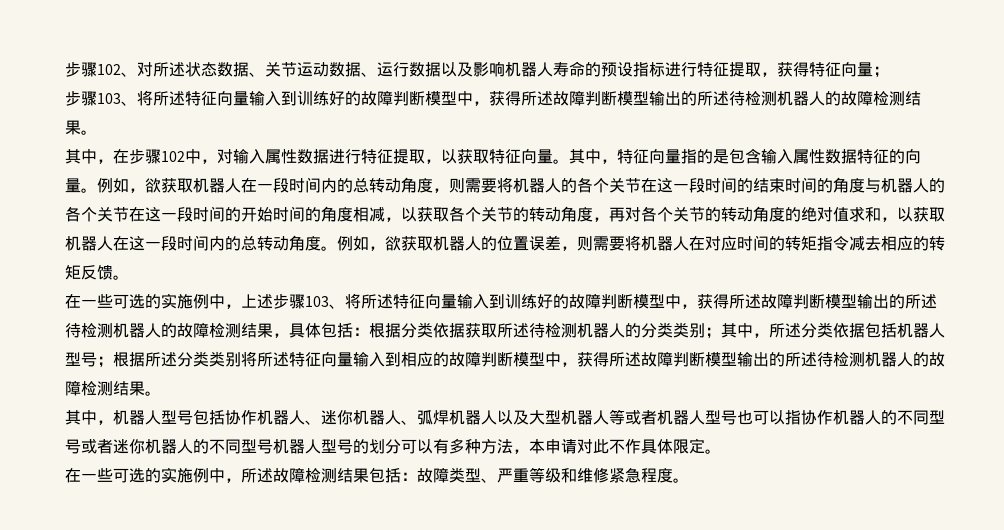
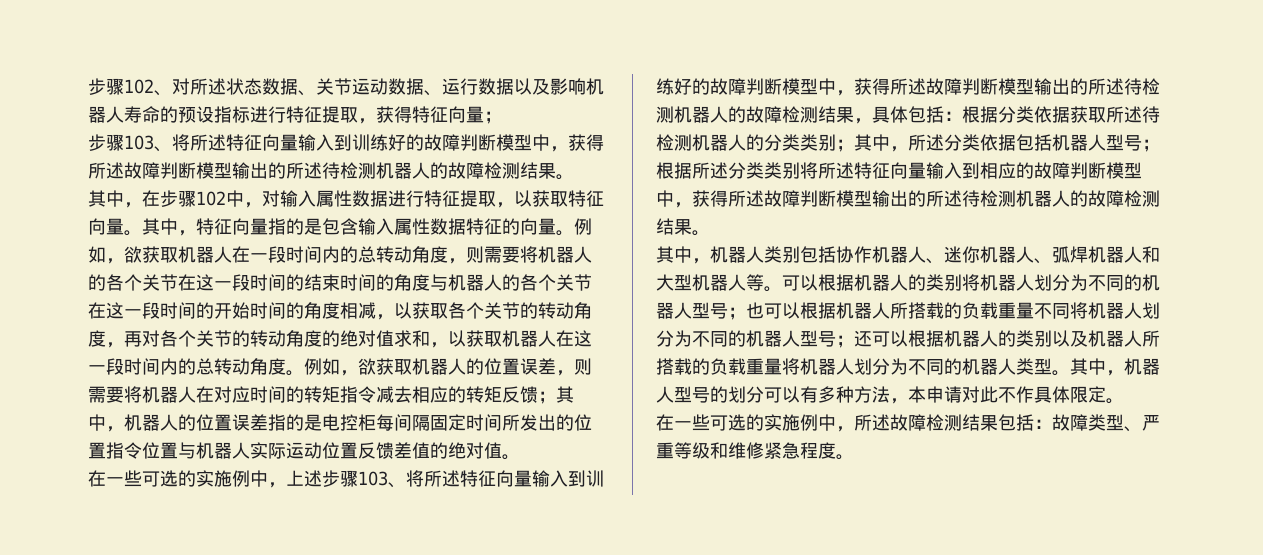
- 例如，欲获取机器人的位置误差，则需要将机器人在对应时间的转矩指令减去相应的转矩反馈。
+ 例如，欲获取机器人的位置误差，则需要将机器人在对应时间的转矩指令减去相应的转矩反馈；其中，机器人的位置误差指的是电控柜每间隔固定时间所发出的位置指令位置与机器人实际运动位置反馈差值的绝对值。
- 其中，机器人型号包括协作机器人、迷你机器人、弧焊机器人以及大型机器人等或者机器人型号也可以指协作机器人的不同型号或者迷你机器人的不同型号机器人型号的划分可以有多种方法，本申请对此不作具体限定。
+ 其中，机器人类别包括协作机器人、迷你机器人、弧焊机器人和大型机器人等。可以根据机器人的类别将机器人划分为不同的机器人型号；也可以根据机器人所搭载的负载重量不同将机器人划分为不同的机器人型号；还可以根据机器人的类别以及机器人所搭载的负载重量将机器人划分为不同的机器人类型。其中，机器人型号的划分可以有多种方法，本申请对此不作具体限定。

